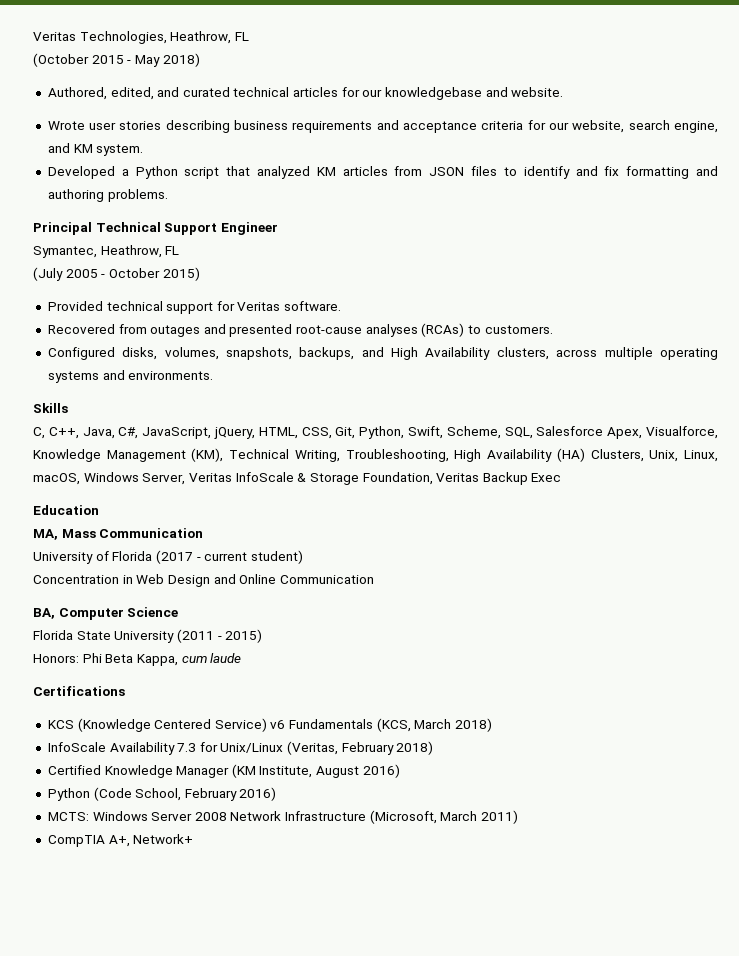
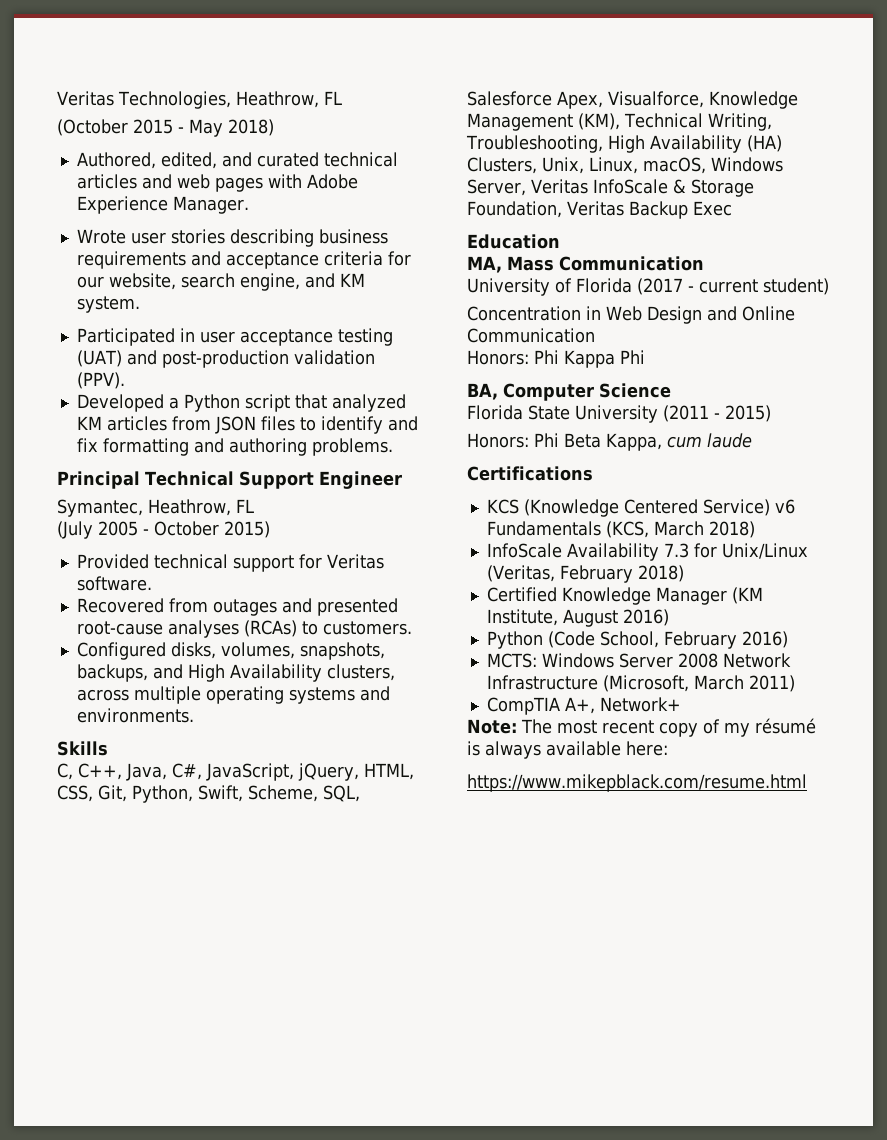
- Authored, edited, and curated technical articles for our knowledgebase and website.
+ Authored, edited, and curated technical articles and web pages with Adobe Experience Manager.
+ Participated in user acceptance testing (UAT) and post-production validation (PPV).
+ Honors: Phi Kappa Phi
+ Note: The most recent copy of my résumé is always available here:
+ https://www.mikepblack.com/resume.html

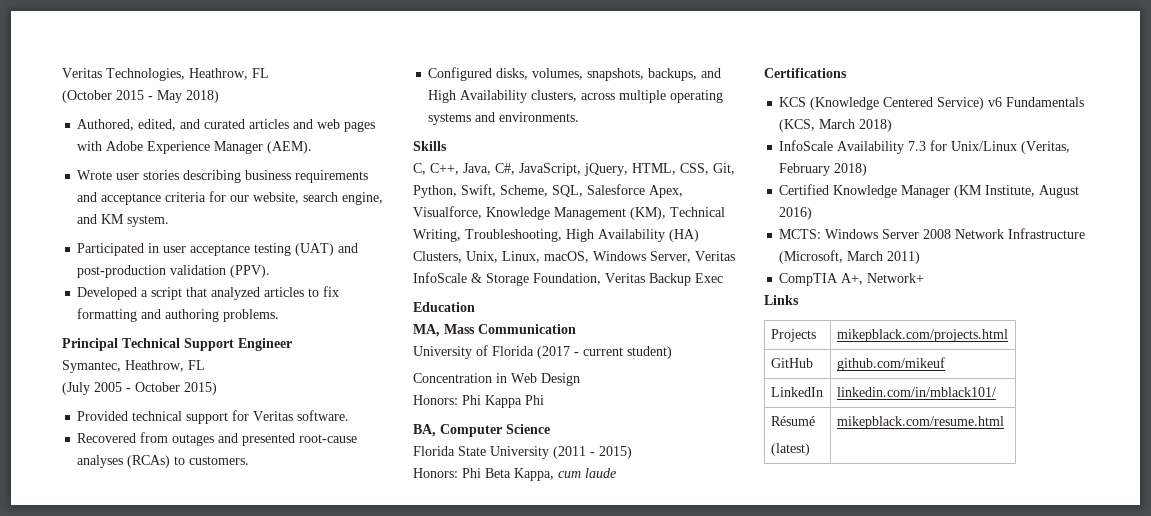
- Authored, edited, and curated technical articles and web pages with Adobe Experience Manager.
+ Authored, edited, and curated articles and web pages with Adobe Experience Manager (AEM).
- Developed a Python script that analyzed KM articles from JSON files to identify and fix formatting and authoring problems.
+ Developed a script that analyzed articles to fix formatting and authoring problems.
- Concentration in Web Design and Online Communication
+ Concentration in Web Design
- Python (Code School, February 2016)
- Note: The most recent copy of my résumé is always available here:
- https://www.mikepblack.com/resume.html
+ Links
+ Projects | mikepblack.com/projects.html
+ GitHub | github.com/mikeuf
+ LinkedIn | linkedin.com/in/mblack101/
+ Résumé
+ (latest) | mikepblack.com/resume.html

